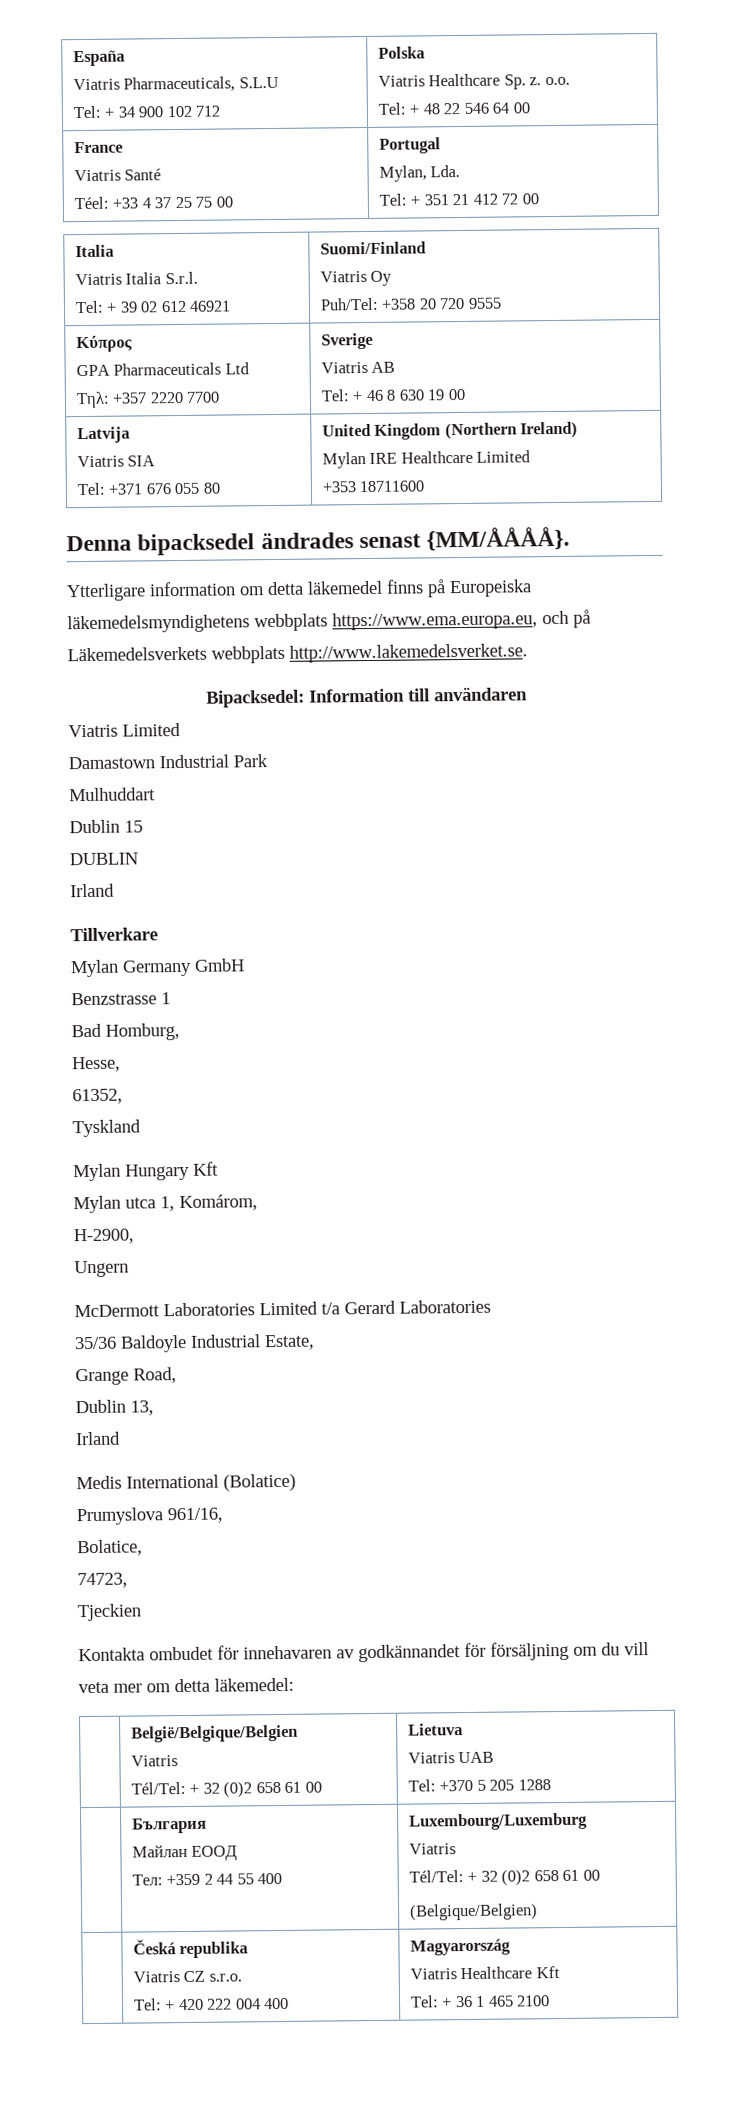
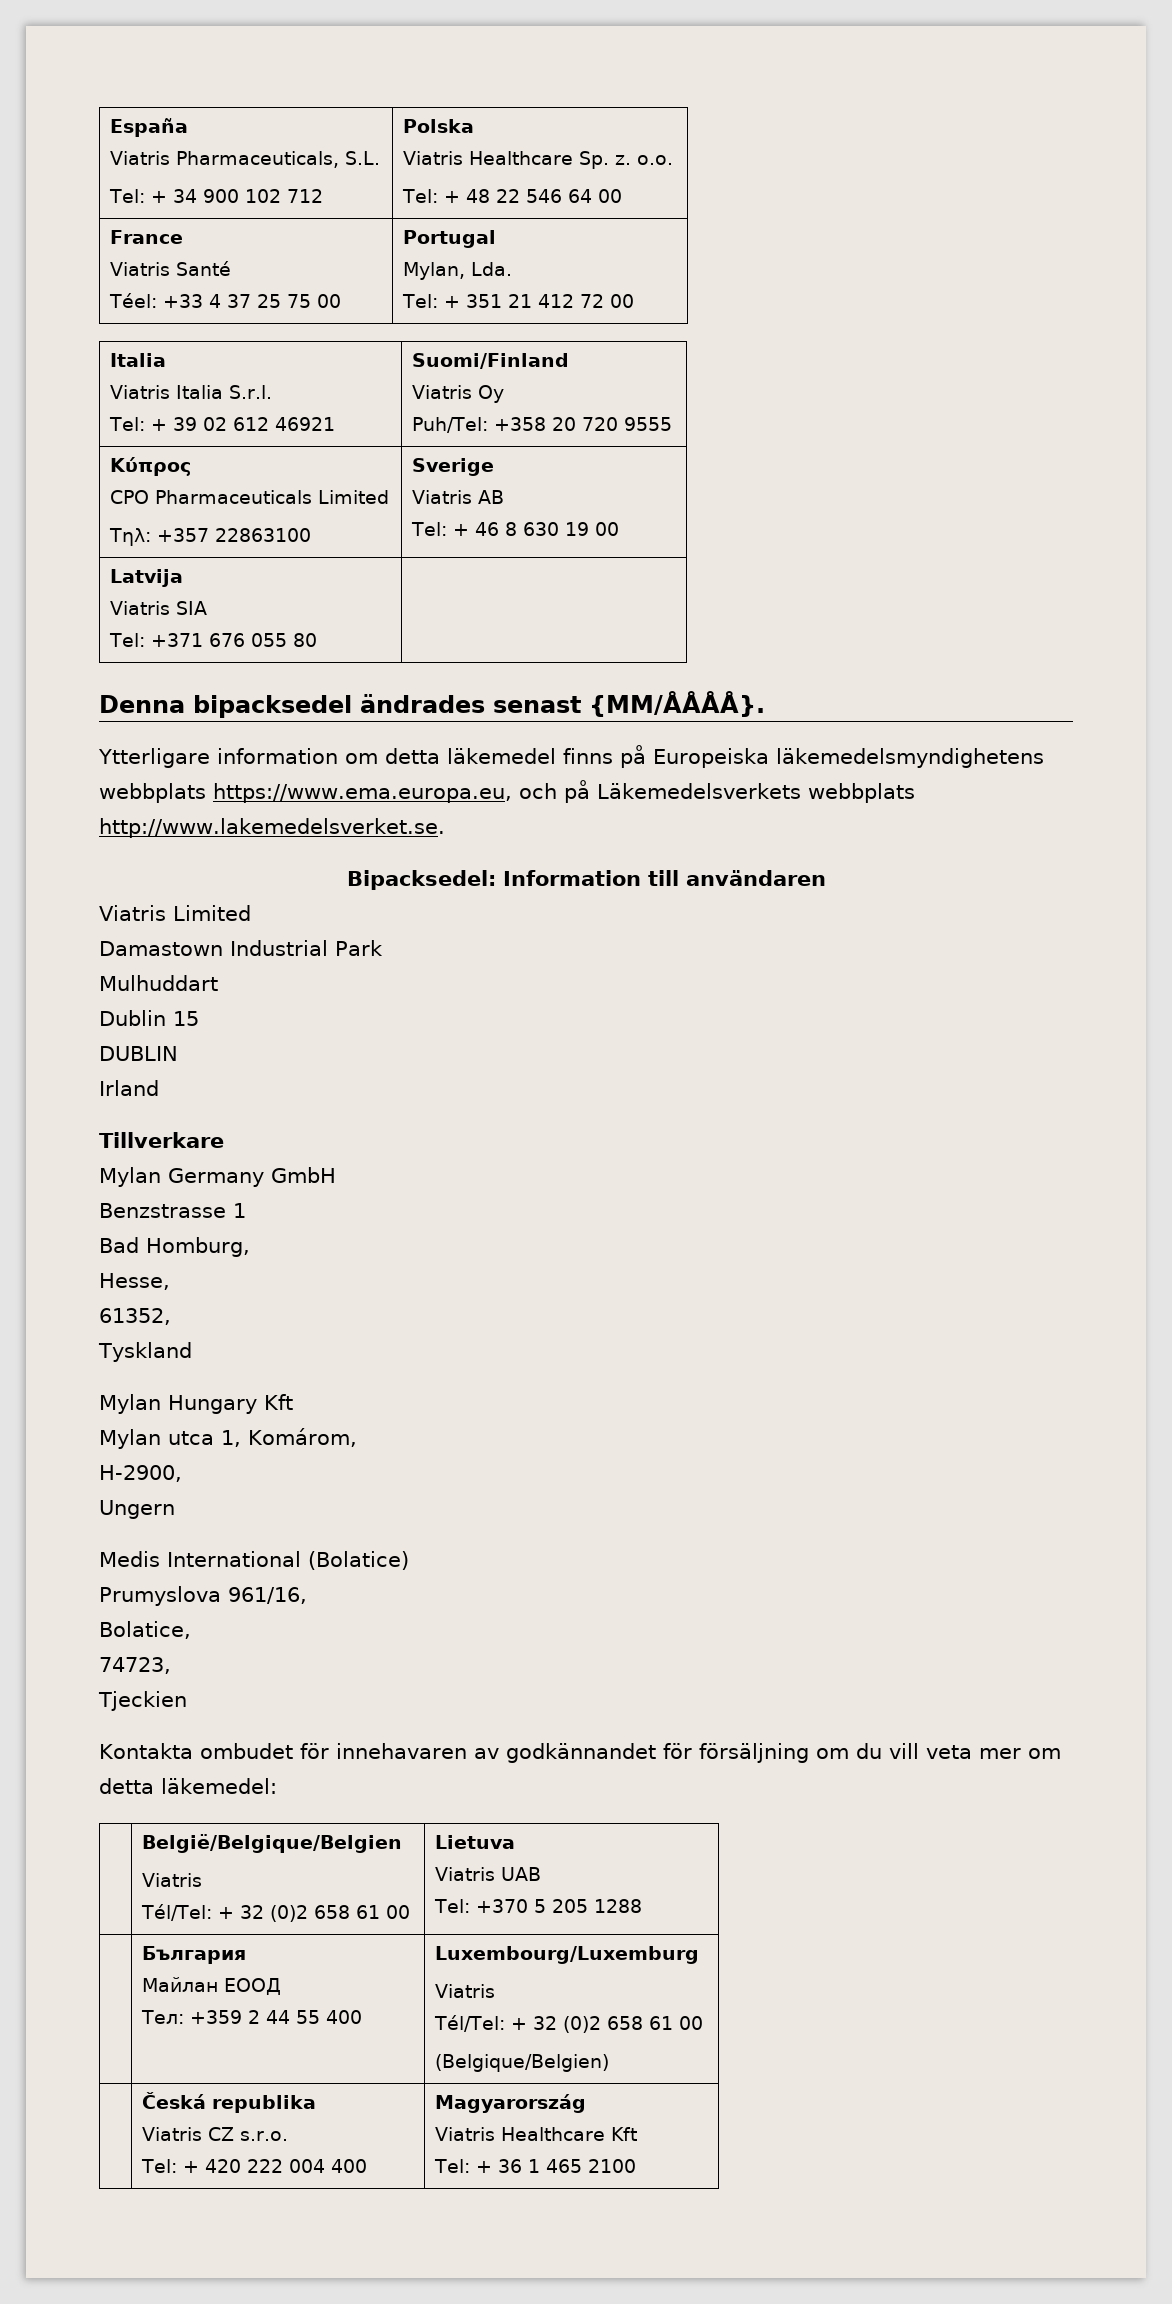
  España
- Viatris Pharmaceuticals, S.L.U
+ Viatris Pharmaceuticals, S.L.
  Κύπρος
- GPA Pharmaceuticals Ltd
- Τηλ: +357 2220 7700 | Sverige
+ CPO Pharmaceuticals Limited
+ Τηλ: +357 22863100 | Sverige
  Latvija
  Viatris SIA
- Tel: +371 676 055 80 | United Kingdom (Northern Ireland)
- Mylan IRE Healthcare Limited
- +353 18711600
+ Tel: +371 676 055 80 |
- McDermott Laboratories Limited t/a Gerard Laboratories
- 35/36 Baldoyle Industrial Estate,
- Grange Road,
- Dublin 13,
- Irland

